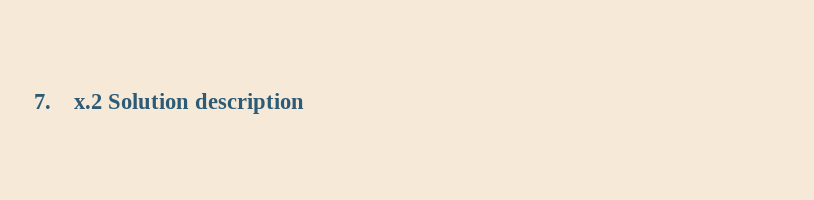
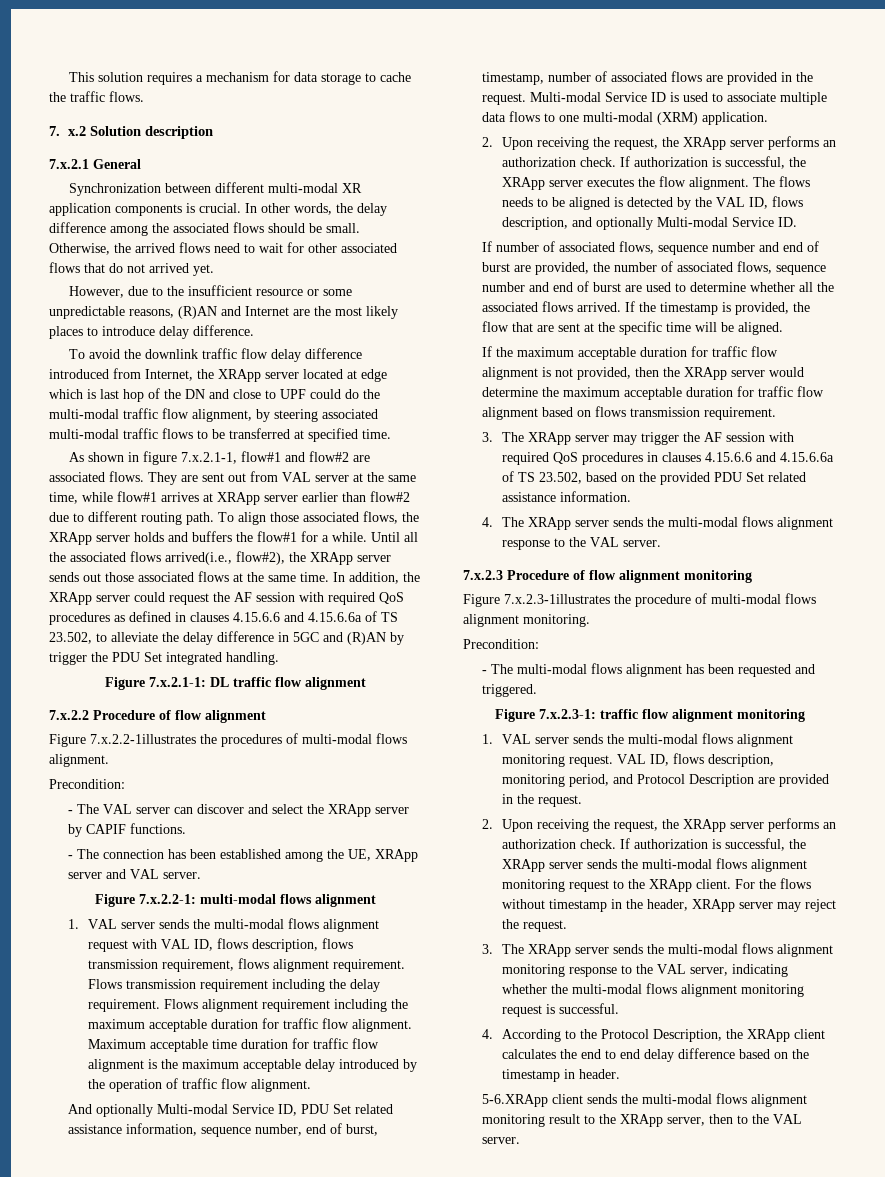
+ This solution requires a mechanism for data storage to cache the traffic flows.
  7. x.2 Solution description
+ 7.x.2.1 General
+ Synchronization between different multi-modal XR application components is crucial. In other words, the delay difference among the associated flows should be small. Otherwise, the arrived flows need to wait for other associated flows that do not arrived yet.
+ However, due to the insufficient resource or some unpredictable reasons, (R)AN and Internet are the most likely places to introduce delay difference.
+ To avoid the downlink traffic flow delay difference introduced from Internet, the XRApp server located at edge which is last hop of the DN and close to UPF could do the multi-modal traffic flow alignment, by steering associated multi-modal traffic flows to be transferred at specified time.
+ As shown in figure 7.x.2.1-1, flow#1 and flow#2 are associated flows. They are sent out from VAL server at the same time, while flow#1 arrives at XRApp server earlier than flow#2 due to different routing path. To align those associated flows, the XRApp server holds and buffers the flow#1 for a while. Until all the associated flows arrived(i.e., flow#2), the XRApp server sends out those associated flows at the same time. In addition, the XRApp server could request the AF session with required QoS procedures as defined in clauses 4.15.6.6 and 4.15.6.6a of TS 23.502, to alleviate the delay difference in 5GC and (R)AN by trigger the PDU Set integrated handling.
+ Figure 7.x.2.1-1: DL traffic flow alignment
+ 7.x.2.2 Procedure of flow alignment
+ Figure 7.x.2.2-1illustrates the procedures of multi-modal flows alignment.
+ Precondition:
+ - The VAL server can discover and select the XRApp server by CAPIF functions.
+ - The connection has been established among the UE, XRApp server and VAL server.
+ Figure 7.x.2.2-1: multi-modal flows alignment
+ 1. VAL server sends the multi-modal flows alignment request with VAL ID, flows description, flows transmission requirement, flows alignment requirement. Flows transmission requirement including the delay requirement. Flows alignment requirement including the maximum acceptable duration for traffic flow alignment. Maximum acceptable time duration for traffic flow alignment is the maximum acceptable delay introduced by the operation of traffic flow alignment.
+ And optionally Multi-modal Service ID, PDU Set related assistance information, sequence number, end of burst, timestamp, number of associated flows are provided in the request. Multi-modal Service ID is used to associate multiple data flows to one multi-modal (XRM) application.
+ 2. Upon receiving the request, the XRApp server performs an authorization check. If authorization is successful, the XRApp server executes the flow alignment. The flows needs to be aligned is detected by the VAL ID, flows description, and optionally Multi-modal Service ID.
+ If number of associated flows, sequence number and end of burst are provided, the number of associated flows, sequence number and end of burst are used to determine whether all the associated flows arrived. If the timestamp is provided, the flow that are sent at the specific time will be aligned.
+ If the maximum acceptable duration for traffic flow alignment is not provided, then the XRApp server would determine the maximum acceptable duration for traffic flow alignment based on flows transmission requirement.
+ 3. The XRApp server may trigger the AF session with required QoS procedures in clauses 4.15.6.6 and 4.15.6.6a of TS 23.502, based on the provided PDU Set related assistance information.
+ 4. The XRApp server sends the multi-modal flows alignment response to the VAL server.
+ 7.x.2.3 Procedure of flow alignment monitoring
+ Figure 7.x.2.3-1illustrates the procedure of multi-modal flows alignment monitoring.
+ Precondition:
+ - The multi-modal flows alignment has been requested and triggered.
+ Figure 7.x.2.3-1: traffic flow alignment monitoring
+ 1. VAL server sends the multi-modal flows alignment monitoring request. VAL ID, flows description, monitoring period, and Protocol Description are provided in the request.
+ 2. Upon receiving the request, the XRApp server performs an authorization check. If authorization is successful, the XRApp server sends the multi-modal flows alignment monitoring request to the XRApp client. For the flows without timestamp in the header, XRApp server may reject the request.
+ 3. The XRApp server sends the multi-modal flows alignment monitoring response to the VAL server, indicating whether the multi-modal flows alignment monitoring request is successful.
+ 4. According to the Protocol Description, the XRApp client calculates the end to end delay difference based on the timestamp in header.
+ 5-6.XRApp client sends the multi-modal flows alignment monitoring result to the XRApp server, then to the VAL server.

